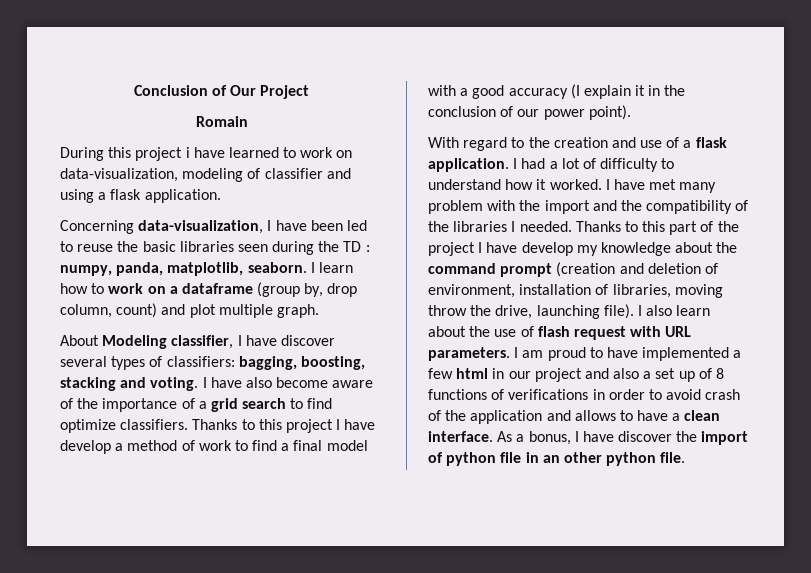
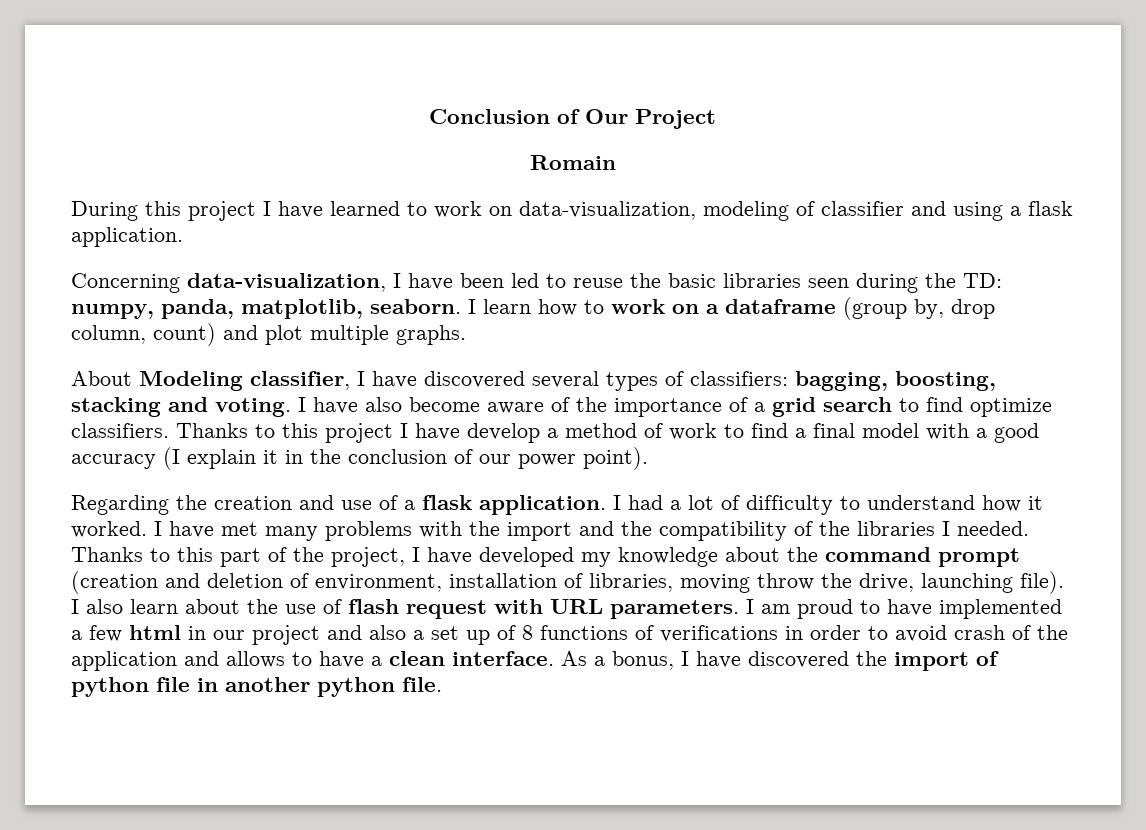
- During this project i have learned to work on data-visualization, modeling of classifier and using a flask application.
+ During this project I have learned to work on data-visualization, modeling of classifier and using a flask application.
- Concerning data-visualization, I have been led to reuse the basic libraries seen during the TD : numpy, panda, matplotlib, seaborn.
+ Concerning data-visualization, I have been led to reuse the basic libraries seen during the TD: numpy, panda, matplotlib, seaborn.
- I learn how to work on a dataframe (group by, drop column, count) and plot multiple graph.
+ I learn how to work on a dataframe (group by, drop column, count) and plot multiple graphs.
- About Modeling classifier, I have discover several types of classifiers: bagging, boosting, stacking and voting.
+ About Modeling classifier, I have discovered several types of classifiers: bagging, boosting, stacking and voting.
- With regard to the creation and use of a flask application.
+ Regarding the creation and use of a flask application.
- I have met many problem with the import and the compatibility of the libraries I needed.
+ I have met many problems with the import and the compatibility of the libraries I needed.
- Thanks to this part of the project I have develop my knowledge about the command prompt (creation and deletion of environment, installation of libraries, moving throw the drive, launching file).
+ Thanks to this part of the project, I have developed my knowledge about the command prompt (creation and deletion of environment, installation of libraries, moving throw the drive, launching file).
- As a bonus, I have discover the import of python file in an other python file.
+ As a bonus, I have discovered the import of python file in another python file.

